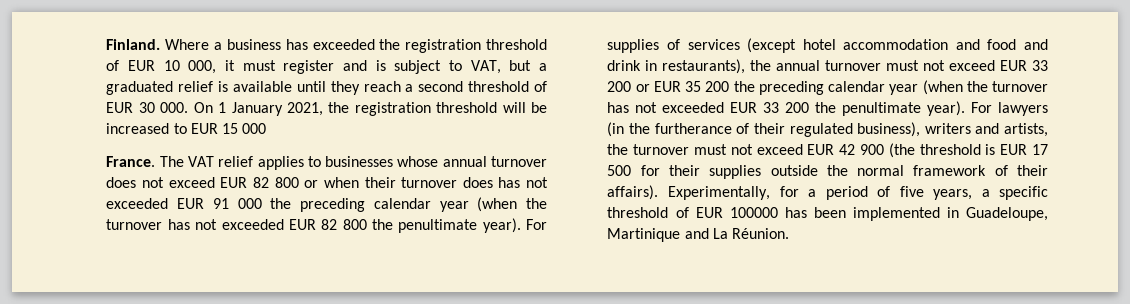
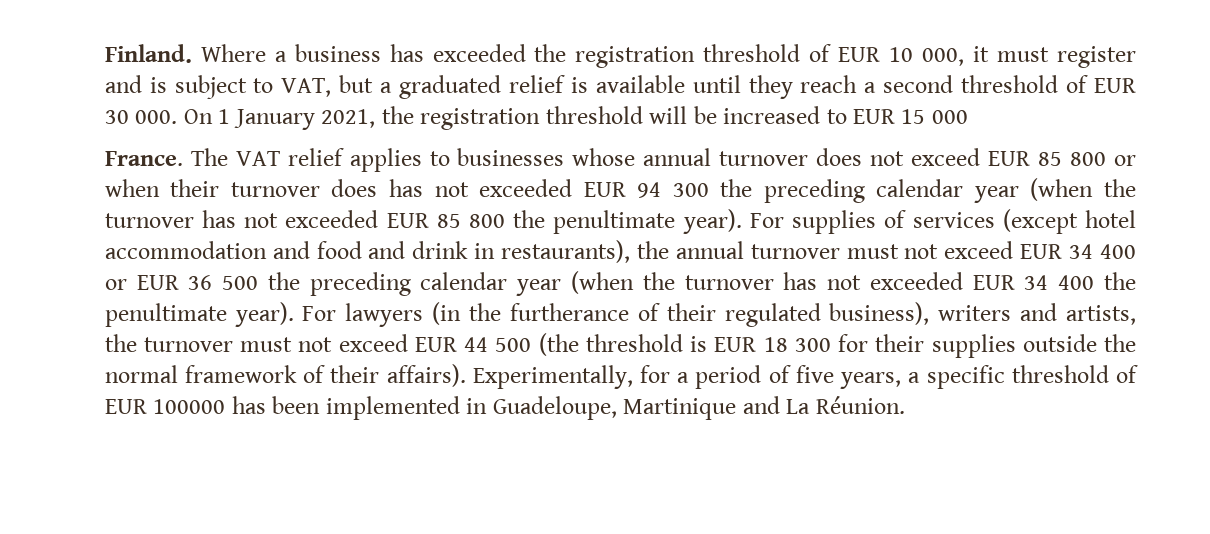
- The VAT relief applies to businesses whose annual turnover does not exceed EUR 82 800 or when their turnover does has not exceeded EUR 91 000 the preceding calendar year (when the turnover has not exceeded EUR 82 800 the penultimate year).
+ The VAT relief applies to businesses whose annual turnover does not exceed EUR 85 800 or when their turnover does has not exceeded EUR 94 300 the preceding calendar year (when the turnover has not exceeded EUR 85 800 the penultimate year).
- For supplies of services (except hotel accommodation and food and drink in restaurants), the annual turnover must not exceed EUR 33 200 or EUR 35 200 the preceding calendar year (when the turnover has not exceeded EUR 33 200 the penultimate year).
+ For supplies of services (except hotel accommodation and food and drink in restaurants), the annual turnover must not exceed EUR 34 400 or EUR 36 500 the preceding calendar year (when the turnover has not exceeded EUR 34 400 the penultimate year).
- For lawyers (in the furtherance of their regulated business), writers and artists, the turnover must not exceed EUR 42 900 (the threshold is EUR 17 500 for their supplies outside the normal framework of their affairs).
+ For lawyers (in the furtherance of their regulated business), writers and artists, the turnover must not exceed EUR 44 500 (the threshold is EUR 18 300 for their supplies outside the normal framework of their affairs).

